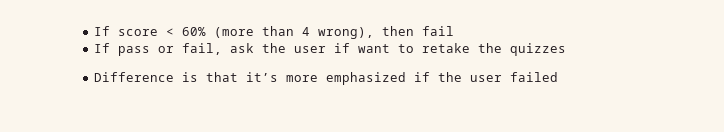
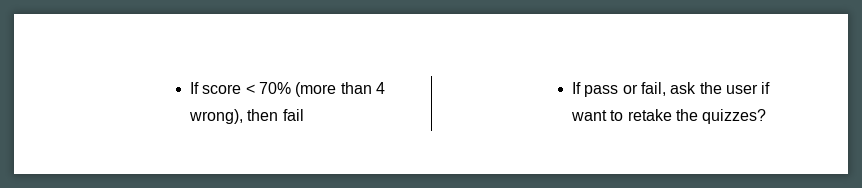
- If score < 60% (more than 4 wrong), then fail
+ If score < 70% (more than 4 wrong), then fail
- If pass or fail, ask the user if want to retake the quizzes
- Difference is that it’s more emphasized if the user failed
+ If pass or fail, ask the user if want to retake the quizzes?

